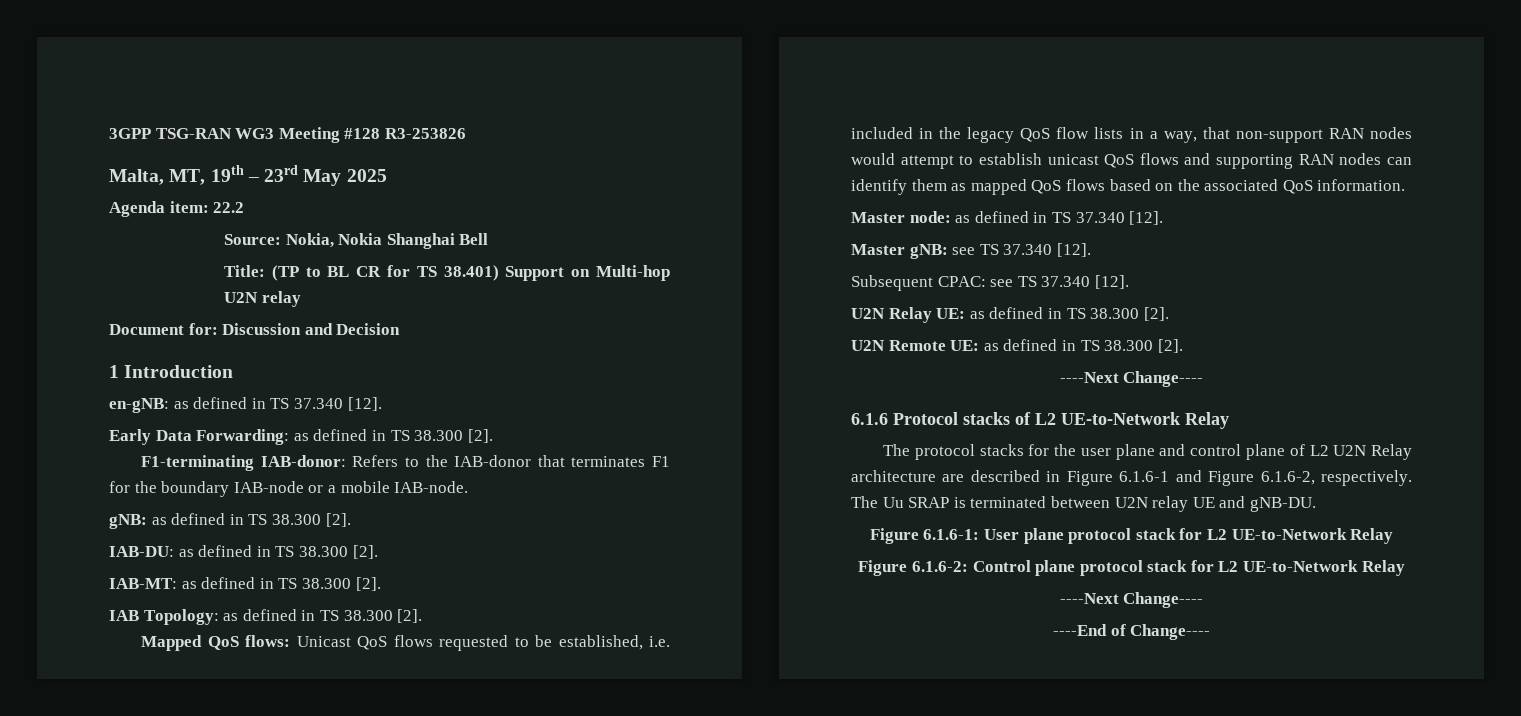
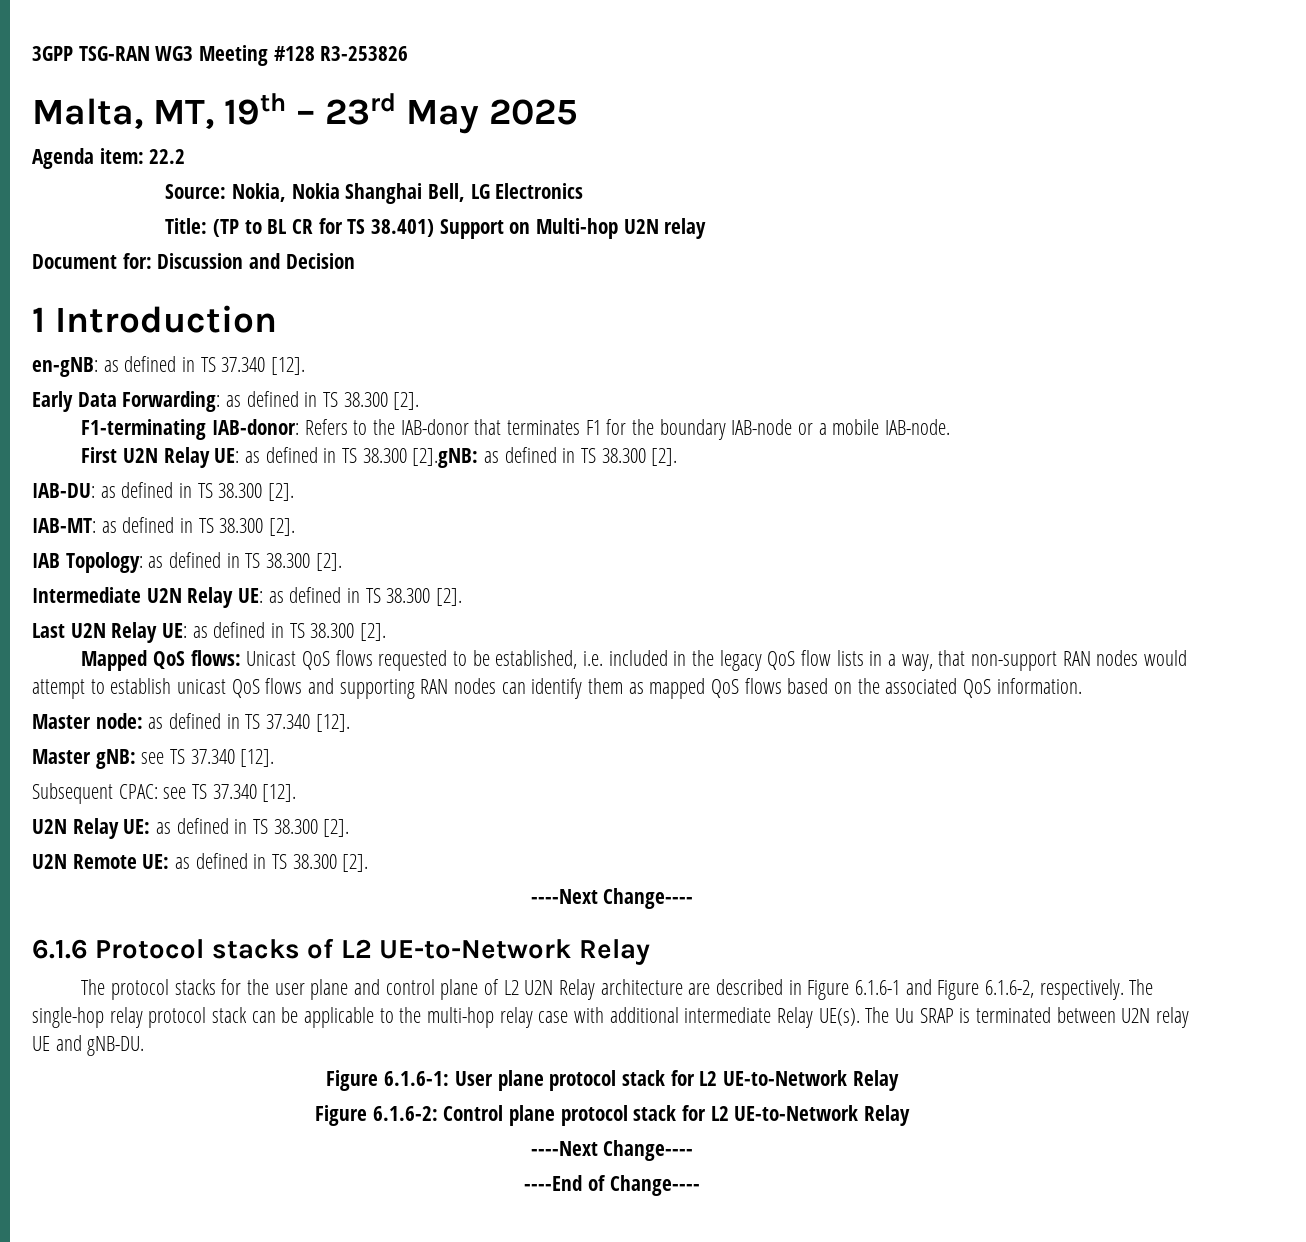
- Source: Nokia, Nokia Shanghai Bell
+ Source: Nokia, Nokia Shanghai Bell, LG Electronics
- gNB: as defined in TS 38.300 [2].
+ First U2N Relay UE: as defined in TS 38.300 [2].gNB: as defined in TS 38.300 [2].
+ Intermediate U2N Relay UE: as defined in TS 38.300 [2].
+ Last U2N Relay UE: as defined in TS 38.300 [2].
- The Uu SRAP is terminated between U2N relay UE and gNB-DU.
+ The single-hop relay protocol stack can be applicable to the multi-hop relay case with additional intermediate Relay UE(s). The Uu SRAP is terminated between U2N relay UE and gNB-DU.

